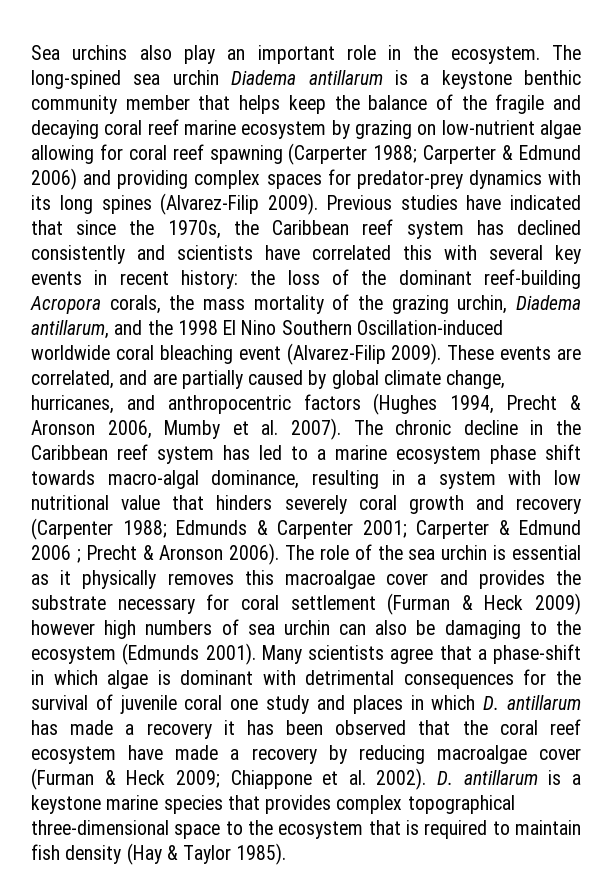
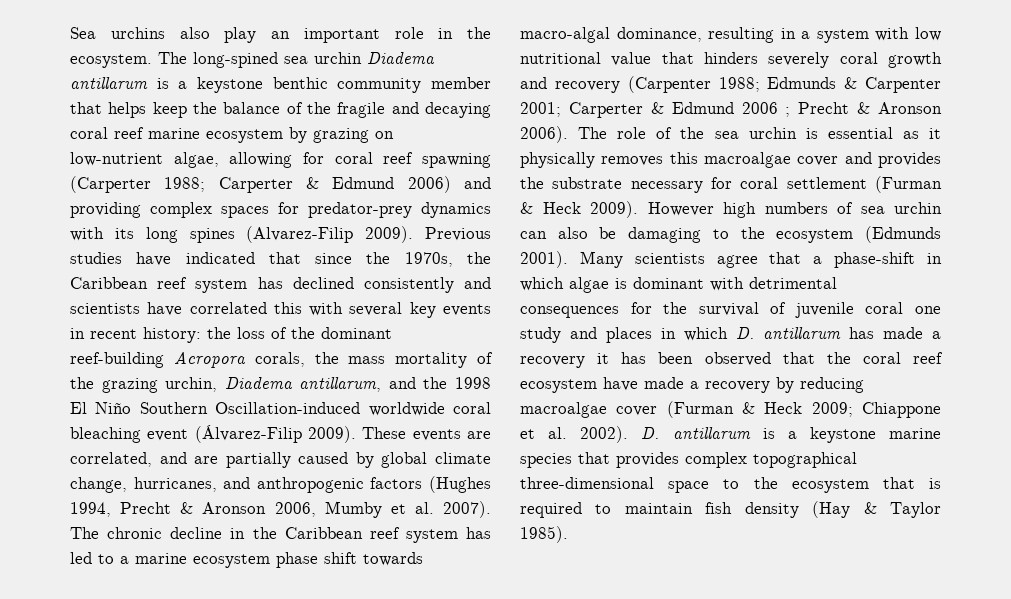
- The long-spined sea urchin Diadema antillarum is a keystone benthic community member that helps keep the balance of the fragile and decaying coral reef marine ecosystem by grazing on low-nutrient algae allowing for coral reef spawning (Carperter 1988; Carperter & Edmund 2006) and providing complex spaces for predator-prey dynamics with its long spines (Alvarez-Filip 2009).
+ The long-spined sea urchin Diadema antillarum is a keystone benthic community member that helps keep the balance of the fragile and decaying coral reef marine ecosystem by grazing on low-nutrient algae, allowing for coral reef spawning (Carperter 1988; Carperter & Edmund 2006) and providing complex spaces for predator-prey dynamics with its long spines (Alvarez-Filip 2009).
- Previous studies have indicated that since the 1970s, the Caribbean reef system has declined consistently and scientists have correlated this with several key events in recent history: the loss of the dominant reef-building Acropora corals, the mass mortality of the grazing urchin, Diadema antillarum, and the 1998 El Nino Southern Oscillation-induced worldwide coral bleaching event (Alvarez-Filip 2009).
+ Previous studies have indicated that since the 1970s, the Caribbean reef system has declined consistently and scientists have correlated this with several key events in recent history: the loss of the dominant reef-building Acropora corals, the mass mortality of the grazing urchin, Diadema antillarum, and the 1998 El Niño Southern Oscillation-induced worldwide coral bleaching event (Álvarez-Filip 2009).
- These events are correlated, and are partially caused by global climate change, hurricanes, and anthropocentric factors (Hughes 1994, Precht & Aronson 2006, Mumby et al. 2007).
+ These events are correlated, and are partially caused by global climate change, hurricanes, and anthropogenic factors (Hughes 1994, Precht & Aronson 2006, Mumby et al. 2007).
- The role of the sea urchin is essential as it physically removes this macroalgae cover and provides the substrate necessary for coral settlement (Furman & Heck 2009) however high numbers of sea urchin can also be damaging to the ecosystem (Edmunds 2001).
+ The role of the sea urchin is essential as it physically removes this macroalgae cover and provides the substrate necessary for coral settlement (Furman & Heck 2009). However high numbers of sea urchin can also be damaging to the ecosystem (Edmunds 2001).

